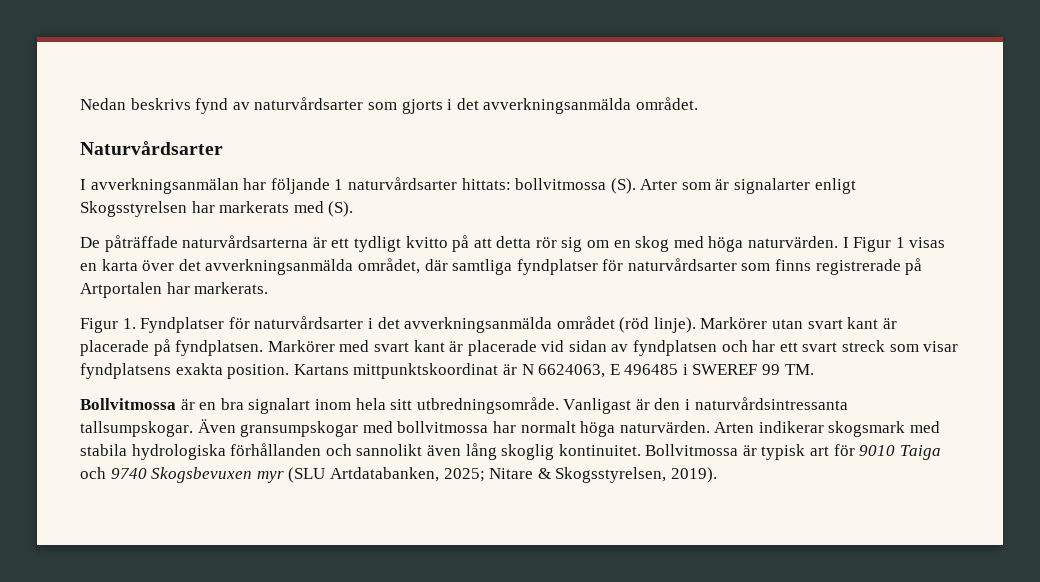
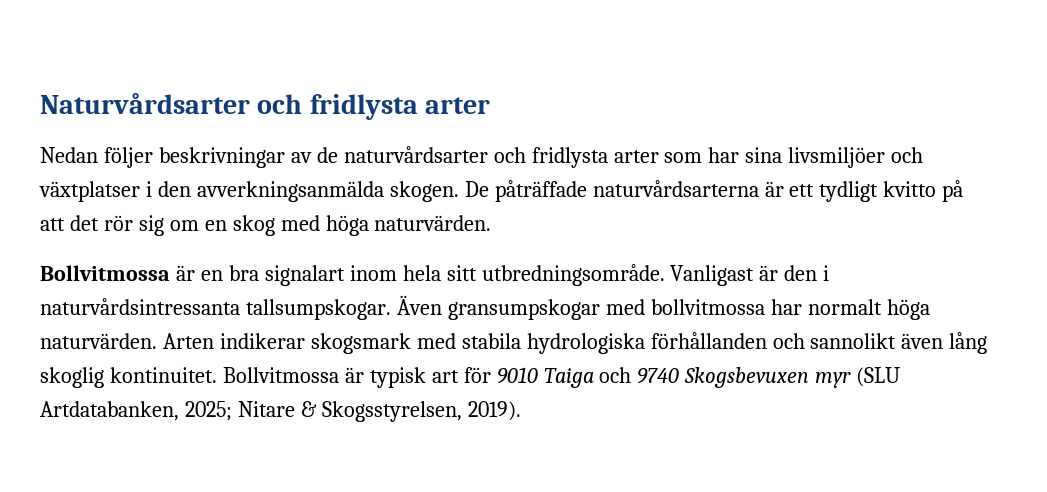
- Nedan beskrivs fynd av naturvårdsarter som gjorts i det avverkningsanmälda området.
- Naturvårdsarter
- I avverkningsanmälan har följande 1 naturvårdsarter hittats: bollvitmossa (S). Arter som är signalarter enligt Skogsstyrelsen har markerats med (S).
- De påträffade naturvårdsarterna är ett tydligt kvitto på att detta rör sig om en skog med höga naturvärden. I Figur 1 visas en karta över det avverkningsanmälda området, där samtliga fyndplatser för naturvårdsarter som finns registrerade på Artportalen har markerats.
- Figur 1. Fyndplatser för naturvårdsarter i det avverkningsanmälda området (röd linje). Markörer utan svart kant är placerade på fyndplatsen. Markörer med svart kant är placerade vid sidan av fyndplatsen och har ett svart streck som visar fyndplatsens exakta position. Kartans mittpunktskoordinat är N 6624063, E 496485 i SWEREF 99 TM.
+ Naturvårdsarter och fridlysta arter
+ Nedan följer beskrivningar av de naturvårdsarter och fridlysta arter som har sina livsmiljöer och växtplatser i den avverkningsanmälda skogen. De påträffade naturvårdsarterna är ett tydligt kvitto på att det rör sig om en skog med höga naturvärden.

